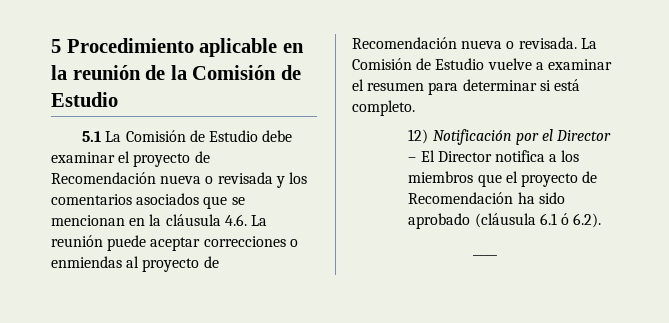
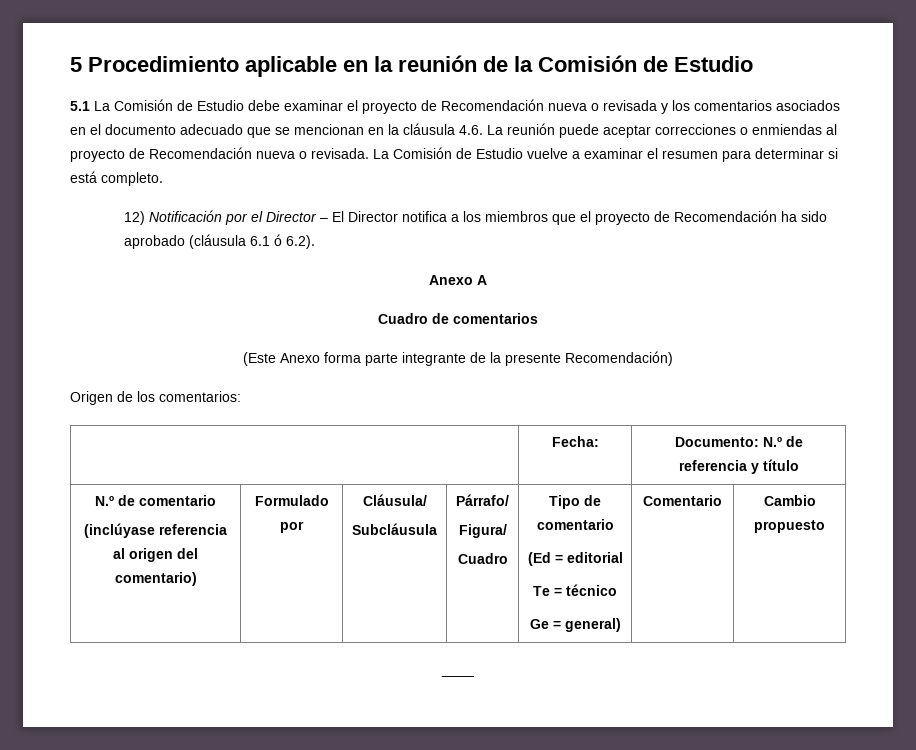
- 5.1 La Comisión de Estudio debe examinar el proyecto de Recomendación nueva o revisada y los comentarios asociados que se mencionan en la cláusula 4.6. La reunión puede aceptar correcciones o enmiendas al proyecto de Recomendación nueva o revisada.
+ 5.1 La Comisión de Estudio debe examinar el proyecto de Recomendación nueva o revisada y los comentarios asociados en el documento adecuado que se mencionan en la cláusula 4.6. La reunión puede aceptar correcciones o enmiendas al proyecto de Recomendación nueva o revisada.
+ Anexo A
+ Cuadro de comentarios
+ (Este Anexo forma parte integrante de la presente Recomendación)
+ Origen de los comentarios:
+ | Fecha: | Documento: N.º de referencia y título
+ N.º de comentario
+ (inclúyase referencia al origen del comentario) | Formulado por | Cláusula/
+ Subcláusula | Párrafo/
+ Figura/
+ Cuadro | Tipo de comentario
+ (Ed = editorial
+ Te = técnico
+ Ge = general) | Comentario | Cambio propuesto

